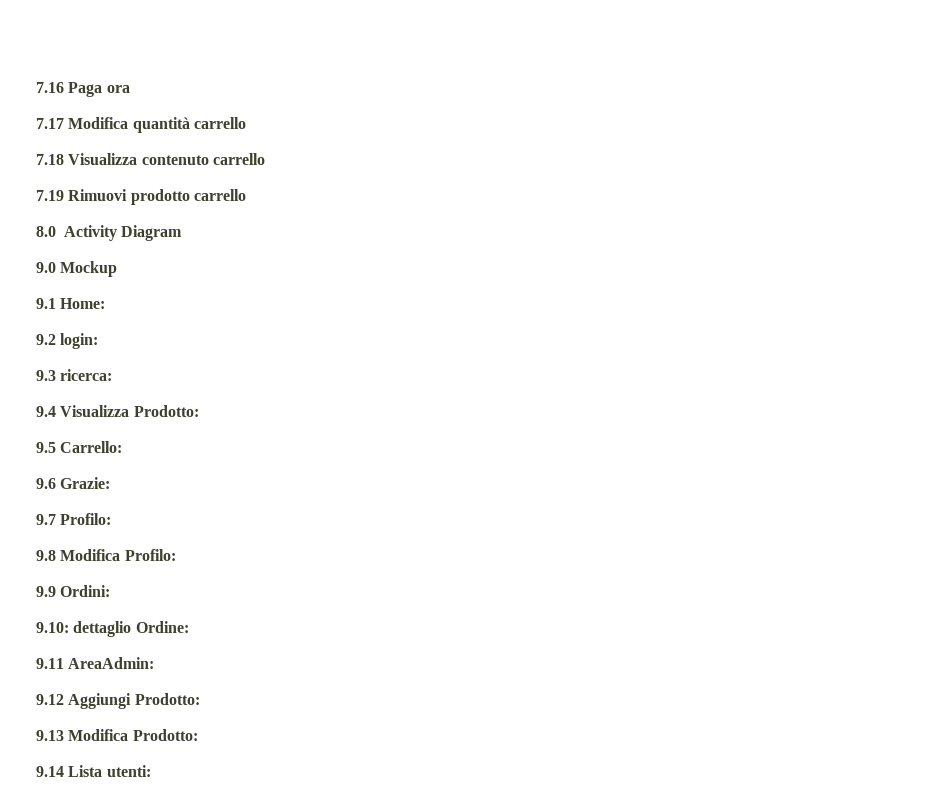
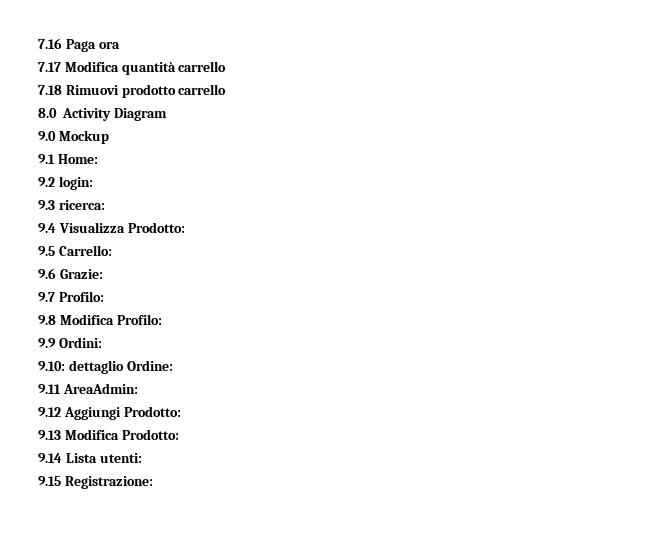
- 7.18 Visualizza contenuto carrello
- 7.19 Rimuovi prodotto carrello
+ 7.18 Rimuovi prodotto carrello
+ 9.15 Registrazione:

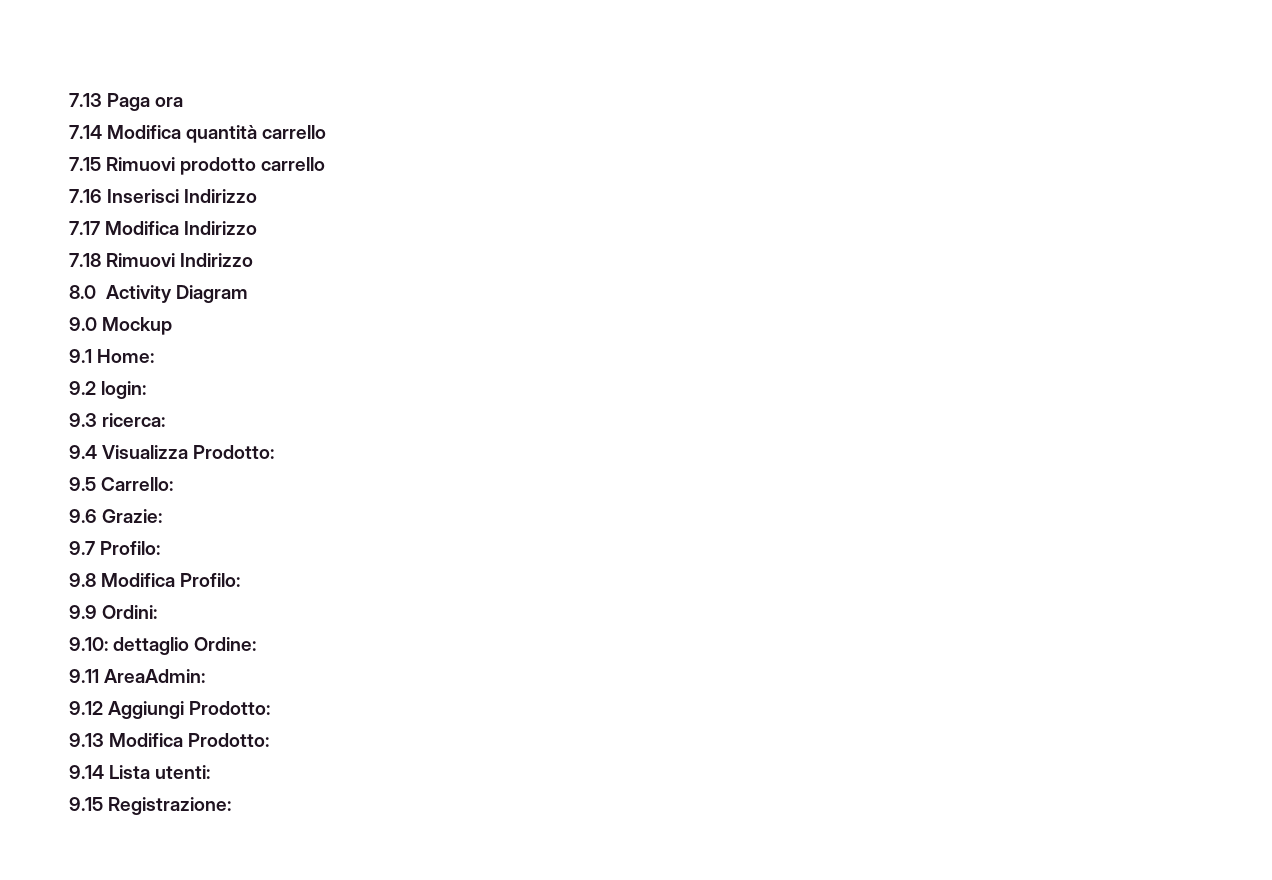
- 7.16 Paga ora
+ 7.13 Paga ora
- 7.17 Modifica quantità carrello
+ 7.14 Modifica quantità carrello
- 7.18 Rimuovi prodotto carrello
+ 7.15 Rimuovi prodotto carrello
+ 7.16 Inserisci Indirizzo
+ 7.17 Modifica Indirizzo
+ 7.18 Rimuovi Indirizzo

